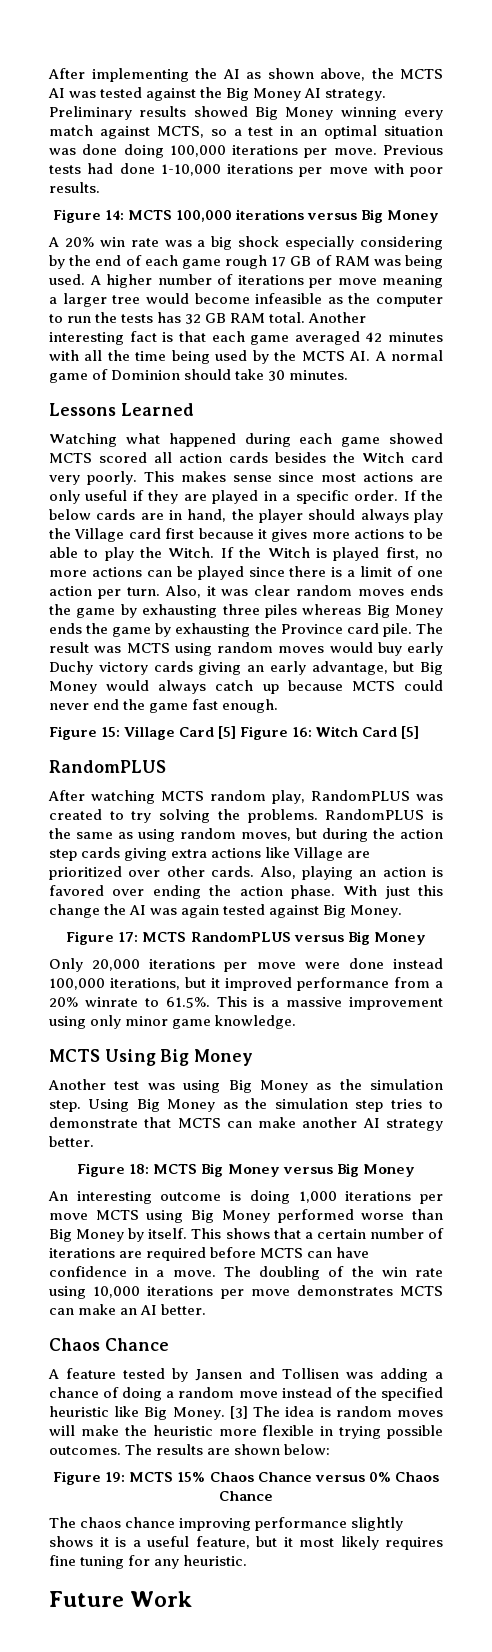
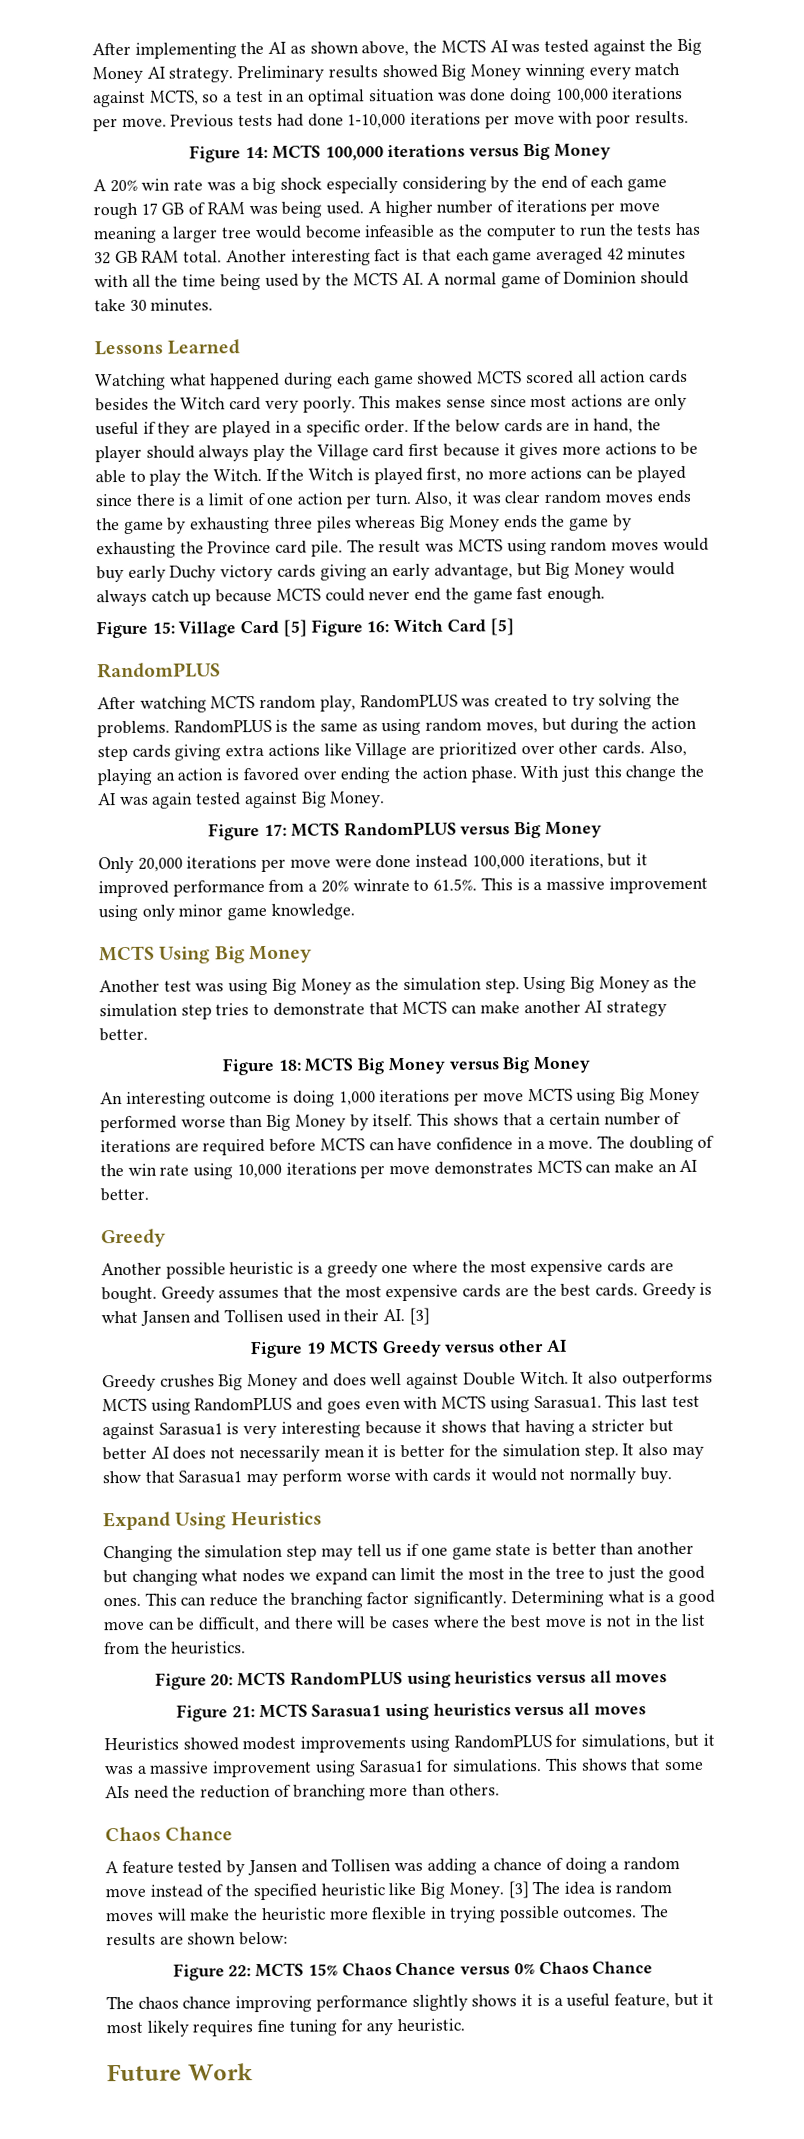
  The doubling of the win rate using 10,000 iterations per move demonstrates MCTS can make an AI better.
+ Greedy
+ Another possible heuristic is a greedy one where the most expensive cards are bought. Greedy assumes that the most expensive cards are the best cards. Greedy is what Jansen and Tollisen used in their AI. [3]
+ Figure 19 MCTS Greedy versus other AI
+ Greedy crushes Big Money and does well against Double Witch. It also outperforms MCTS using RandomPLUS and goes even with MCTS using Sarasua1. This last test against Sarasua1 is very interesting because it shows that having a stricter but better AI does not necessarily mean it is better for the simulation step. It also may show that Sarasua1 may perform worse with cards it would not normally buy.
+ Expand Using Heuristics
+ Changing the simulation step may tell us if one game state is better than another but changing what nodes we expand can limit the most in the tree to just the good ones. This can reduce the branching factor significantly. Determining what is a good move can be difficult, and there will be cases where the best move is not in the list from the heuristics.
+ Figure 20: MCTS RandomPLUS using heuristics versus all moves
+ Figure 21: MCTS Sarasua1 using heuristics versus all moves
+ Heuristics showed modest improvements using RandomPLUS for simulations, but it was a massive improvement using Sarasua1 for simulations. This shows that some AIs need the reduction of branching more than others.
- Figure 19: MCTS 15% Chaos Chance versus 0% Chaos Chance
+ Figure 22: MCTS 15% Chaos Chance versus 0% Chaos Chance

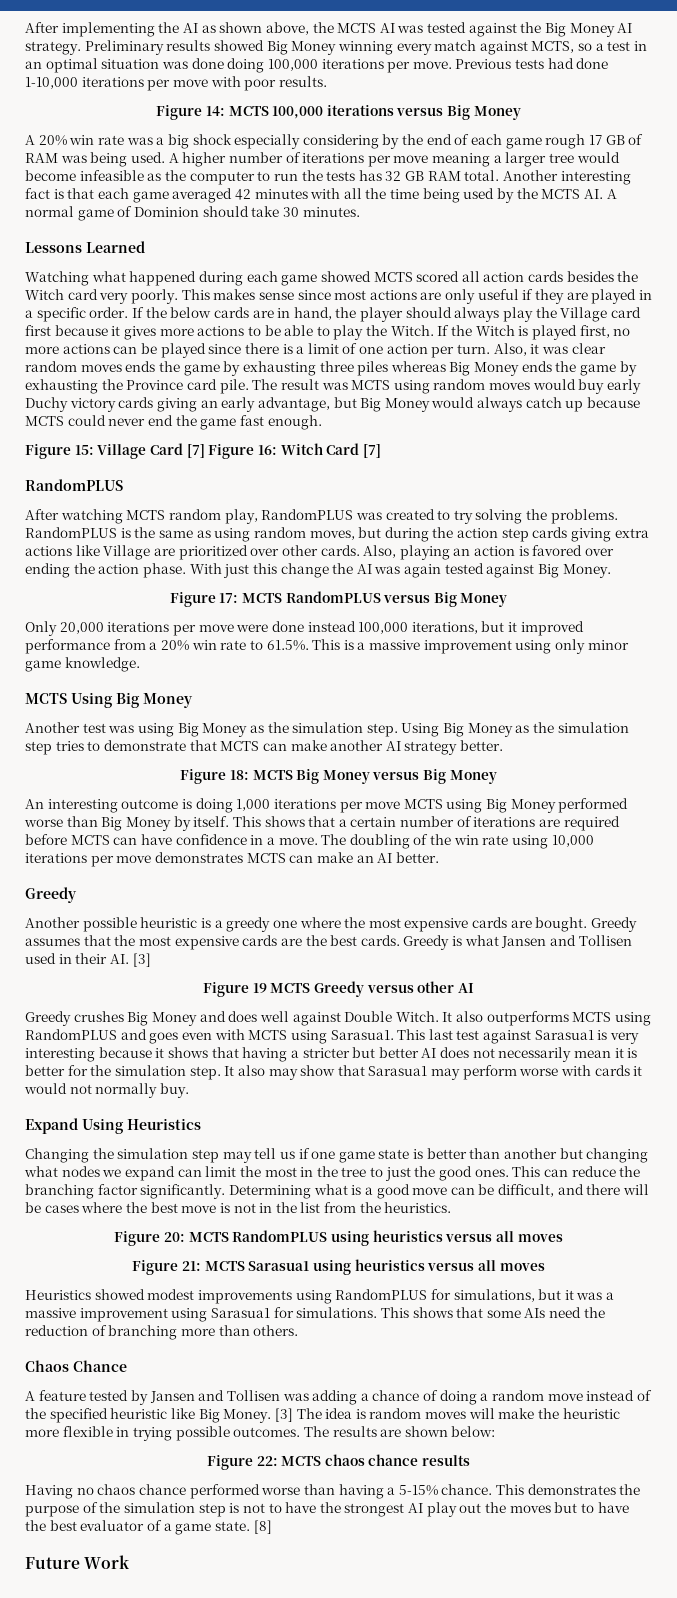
- Figure 15: Village Card [5] Figure 16: Witch Card [5]
+ Figure 15: Village Card [7] Figure 16: Witch Card [7]
- Only 20,000 iterations per move were done instead 100,000 iterations, but it improved performance from a 20% winrate to 61.5%. This is a massive improvement using only minor game knowledge.
+ Only 20,000 iterations per move were done instead 100,000 iterations, but it improved performance from a 20% win rate to 61.5%. This is a massive improvement using only minor game knowledge.
- Figure 22: MCTS 15% Chaos Chance versus 0% Chaos Chance
- The chaos chance improving performance slightly shows it is a useful feature, but it most likely requires fine tuning for any heuristic.
+ Figure 22: MCTS chaos chance results
+ Having no chaos chance performed worse than having a 5-15% chance. This demonstrates the purpose of the simulation step is not to have the strongest AI play out the moves but to have the best evaluator of a game state. [8]

